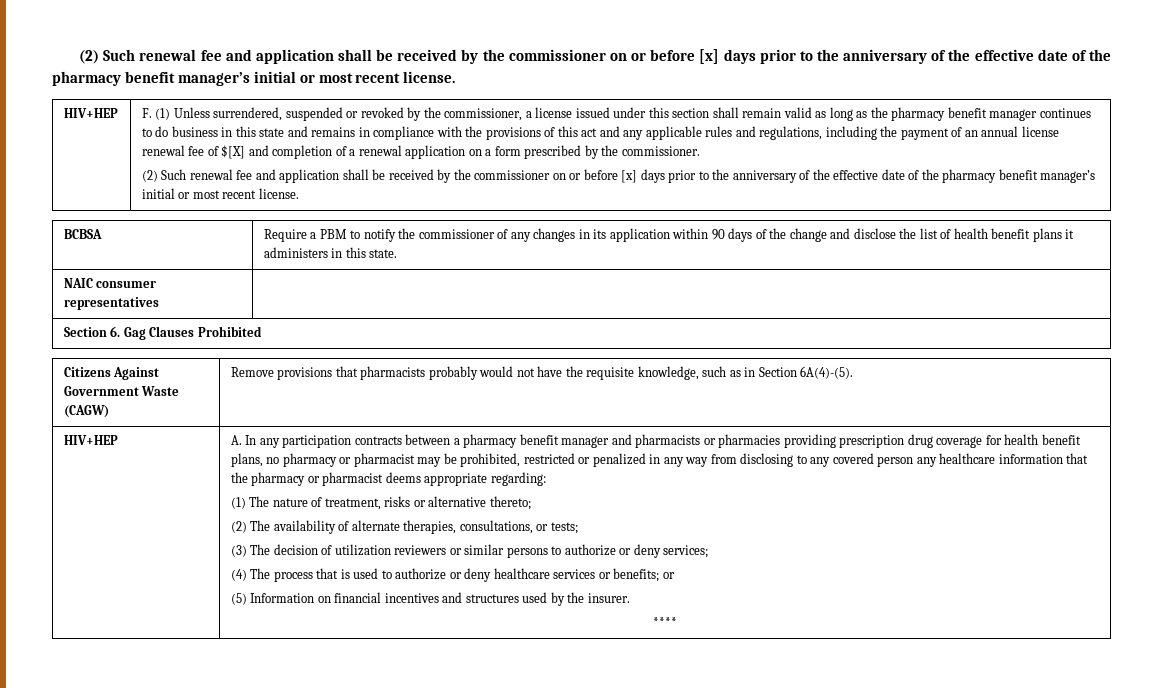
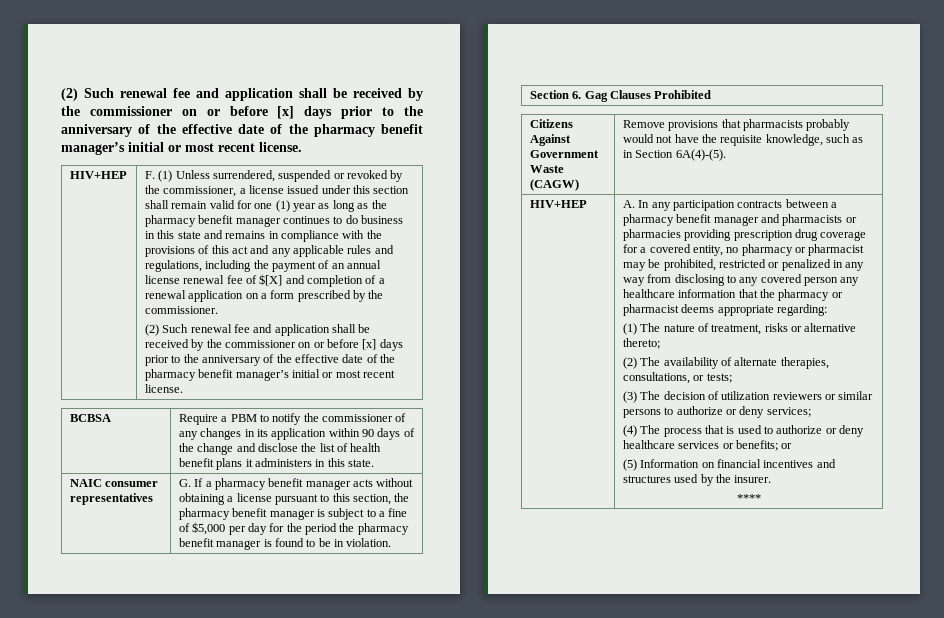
- F. (1) Unless surrendered, suspended or revoked by the commissioner, a license issued under this section shall remain valid as long as the pharmacy benefit manager continues to do business in this state and remains in compliance with the provisions of this act and any applicable rules and regulations, including the payment of an annual license renewal fee of $[X] and completion of a renewal application on a form prescribed by the commissioner.
+ F. (1) Unless surrendered, suspended or revoked by the commissioner, a license issued under this section shall remain valid for one (1) year as long as the pharmacy benefit manager continues to do business in this state and remains in compliance with the provisions of this act and any applicable rules and regulations, including the payment of an annual license renewal fee of $[X] and completion of a renewal application on a form prescribed by the commissioner.
+ G. If a pharmacy benefit manager acts without obtaining a license pursuant to this section, the pharmacy benefit manager is subject to a fine of $5,000 per day for the period the pharmacy benefit manager is found to be in violation.
- A. In any participation contracts between a pharmacy benefit manager and pharmacists or pharmacies providing prescription drug coverage for health benefit plans, no pharmacy or pharmacist may be prohibited, restricted or penalized in any way from disclosing to any covered person any healthcare information that the pharmacy or pharmacist deems appropriate regarding:
+ A. In any participation contracts between a pharmacy benefit manager and pharmacists or pharmacies providing prescription drug coverage for a covered entity, no pharmacy or pharmacist may be prohibited, restricted or penalized in any way from disclosing to any covered person any healthcare information that the pharmacy or pharmacist deems appropriate regarding:

